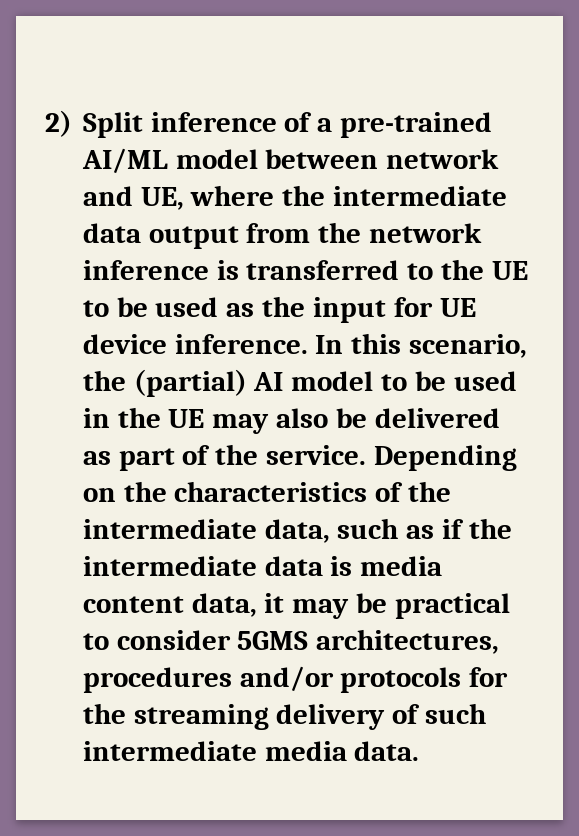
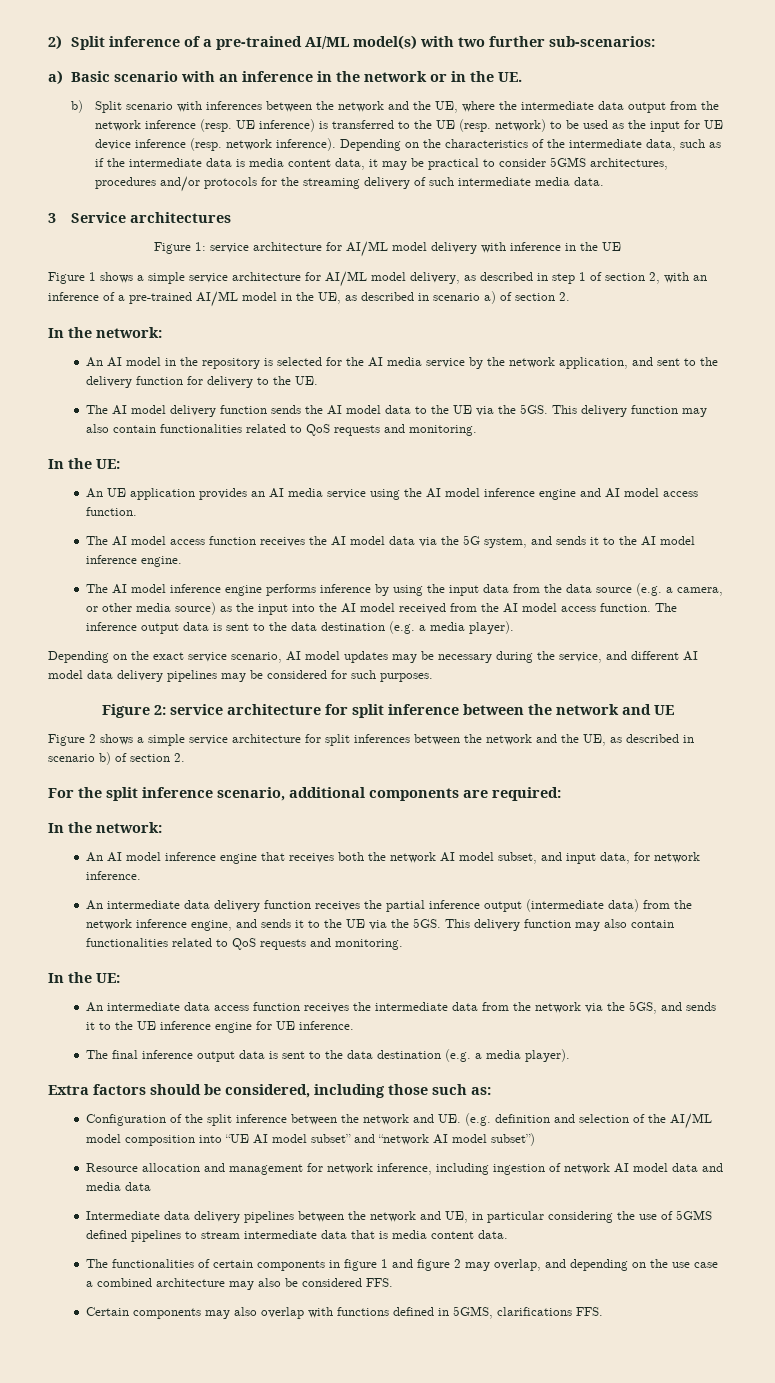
- 2) Split inference of a pre-trained AI/ML model between network and UE, where the intermediate data output from the network inference is transferred to the UE to be used as the input for UE device inference. In this scenario, the (partial) AI model to be used in the UE may also be delivered as part of the service.
+ 2) Split inference of a pre-trained AI/ML model(s) with two further sub-scenarios:
+ a) Basic scenario with an inference in the network or in the UE.
+ b) Split scenario with inferences between the network and the UE, where the intermediate data output from the network inference (resp. UE inference) is transferred to the UE (resp. network) to be used as the input for UE device inference (resp. network inference).
+ 3 Service architectures
+ Figure 1: service architecture for AI/ML model delivery with inference in the UE
+ Figure 1 shows a simple service architecture for AI/ML model delivery, as described in step 1 of section 2, with an inference of a pre-trained AI/ML model in the UE, as described in scenario a) of section 2.
+ In the network:
+ An AI model in the repository is selected for the AI media service by the network application, and sent to the delivery function for delivery to the UE.
+ The AI model delivery function sends the AI model data to the UE via the 5GS. This delivery function may also contain functionalities related to QoS requests and monitoring.
+ In the UE:
+ An UE application provides an AI media service using the AI model inference engine and AI model access function.
+ The AI model access function receives the AI model data via the 5G system, and sends it to the AI model inference engine.
+ The AI model inference engine performs inference by using the input data from the data source (e.g. a camera, or other media source) as the input into the AI model received from the AI model access function. The inference output data is sent to the data destination (e.g. a media player).
+ Depending on the exact service scenario, AI model updates may be necessary during the service, and different AI model data delivery pipelines may be considered for such purposes.
+ Figure 2: service architecture for split inference between the network and UE
+ Figure 2 shows a simple service architecture for split inferences between the network and the UE, as described in scenario b) of section 2.
+ For the split inference scenario, additional components are required:
+ In the network:
+ An AI model inference engine that receives both the network AI model subset, and input data, for network inference.
+ An intermediate data delivery function receives the partial inference output (intermediate data) from the network inference engine, and sends it to the UE via the 5GS. This delivery function may also contain functionalities related to QoS requests and monitoring.
+ In the UE:
+ An intermediate data access function receives the intermediate data from the network via the 5GS, and sends it to the UE inference engine for UE inference.
+ The final inference output data is sent to the data destination (e.g. a media player).
+ Extra factors should be considered, including those such as:
+ Configuration of the split inference between the network and UE. (e.g. definition and selection of the AI/ML model composition into “UE AI model subset” and “network AI model subset”)
+ Resource allocation and management for network inference, including ingestion of network AI model data and media data
+ Intermediate data delivery pipelines between the network and UE, in particular considering the use of 5GMS defined pipelines to stream intermediate data that is media content data.
+ The functionalities of certain components in figure 1 and figure 2 may overlap, and depending on the use case a combined architecture may also be considered FFS.
+ Certain components may also overlap with functions defined in 5GMS, clarifications FFS.

